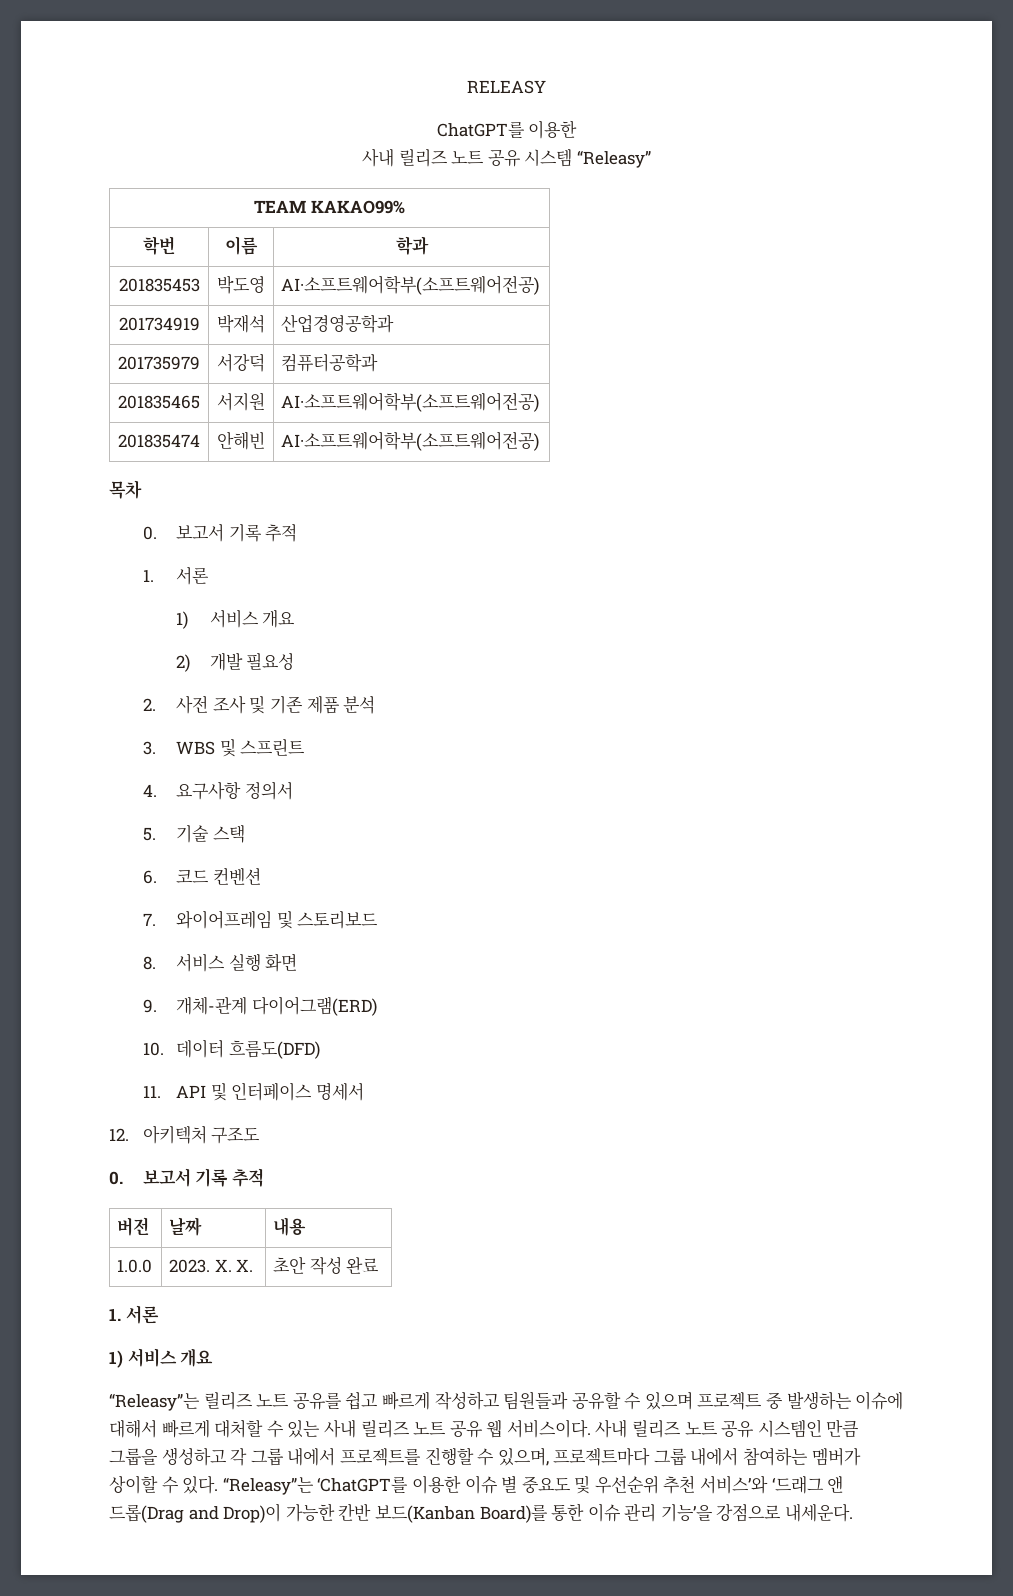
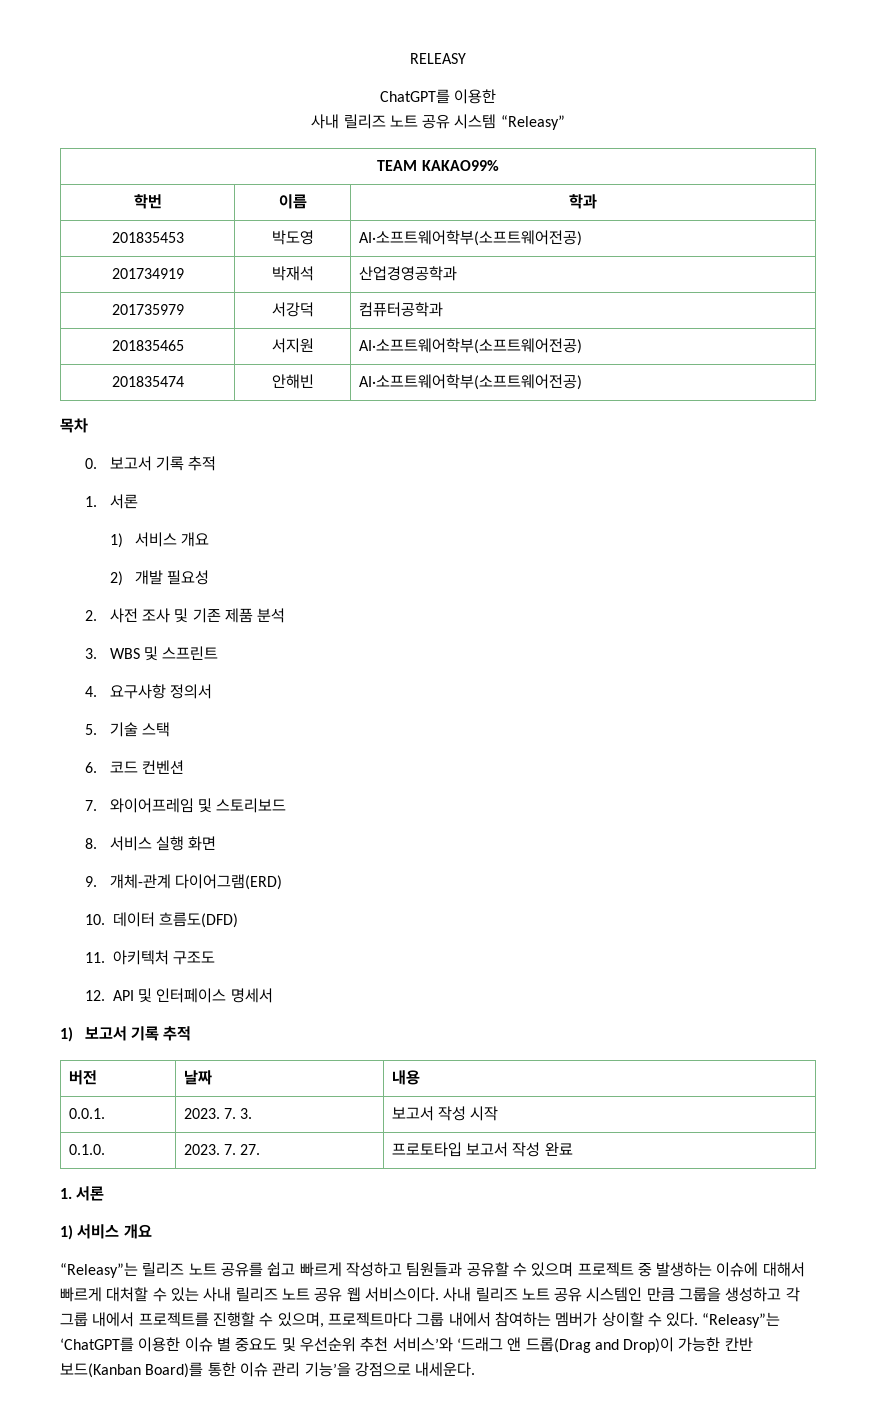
- 11. API 및 인터페이스 명세서
+ 11. 아키텍처 구조도
+ 12. API 및 인터페이스 명세서
- 12. 아키텍처 구조도
- 0. 보고서 기록 추적
+ 1) 보고서 기록 추적
- 1.0.0 | 2023. X. X. | 초안 작성 완료
+ 0.0.1. | 2023. 7. 3. | 보고서 작성 시작
+ 0.1.0. | 2023. 7. 27. | 프로토타입 보고서 작성 완료

